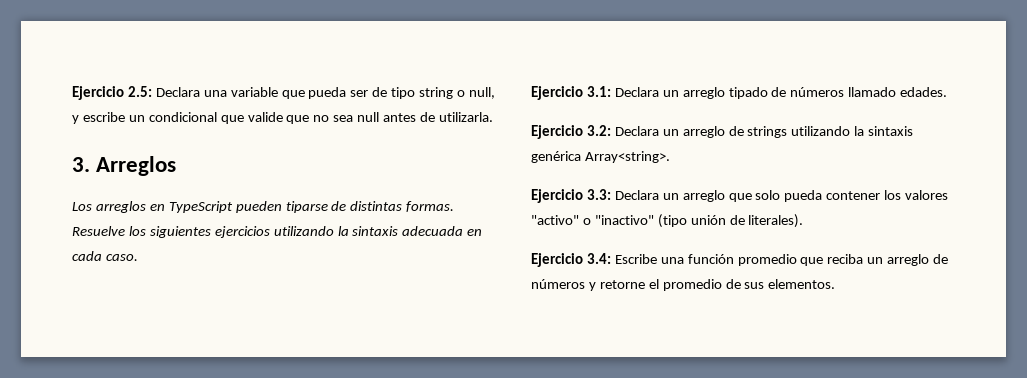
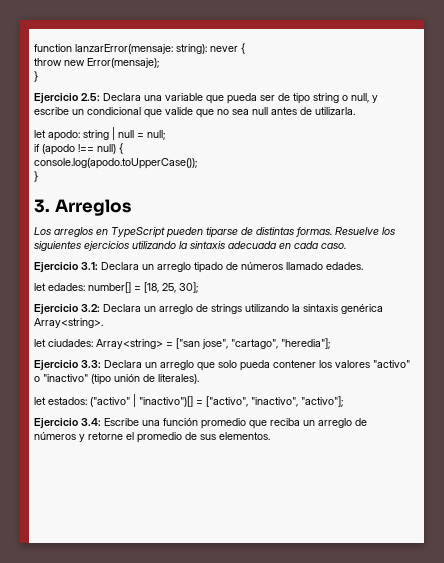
+ function lanzarError(mensaje: string): never {
+ throw new Error(mensaje);
+ }
+ let apodo: string | null = null;
+ if (apodo !== null) {
+ console.log(apodo.toUpperCase());
+ }
+ let edades: number[] = [18, 25, 30];
+ let ciudades: Array<string> = ["san jose", "cartago", "heredia"];
+ let estados: ("activo" | "inactivo")[] = ["activo", "inactivo", "activo"];

